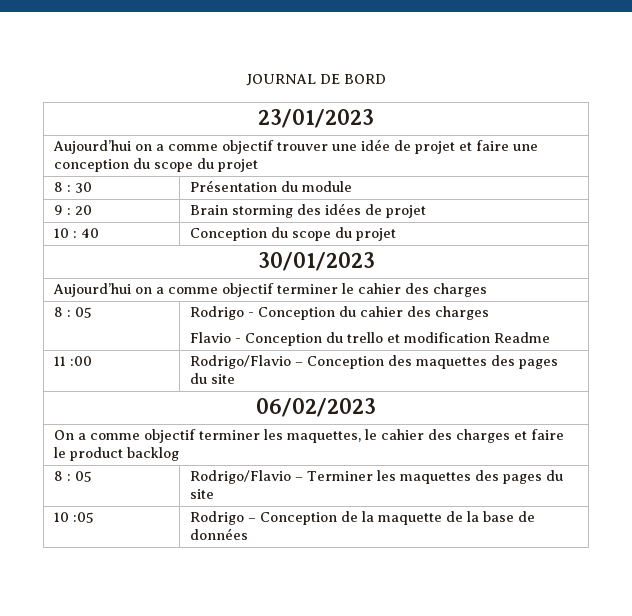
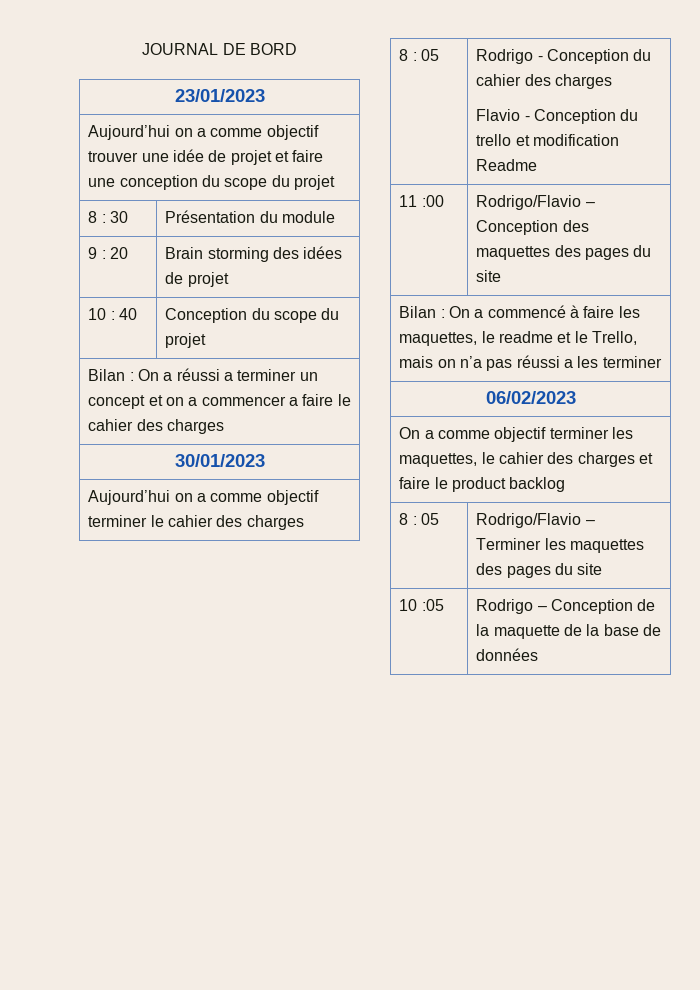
+ Bilan : On a réussi a terminer un concept et on a commencer a faire le cahier des charges
+ Bilan : On a commencé à faire les maquettes, le readme et le Trello, mais on n’a pas réussi a les terminer

